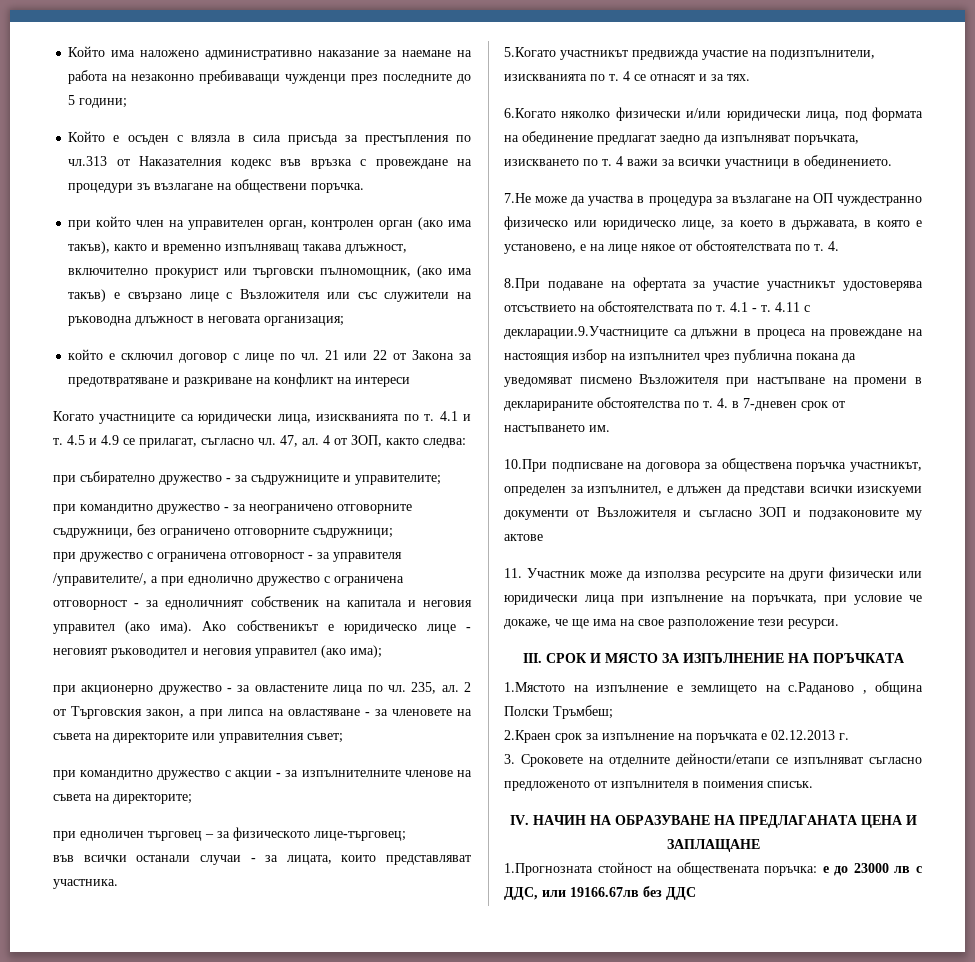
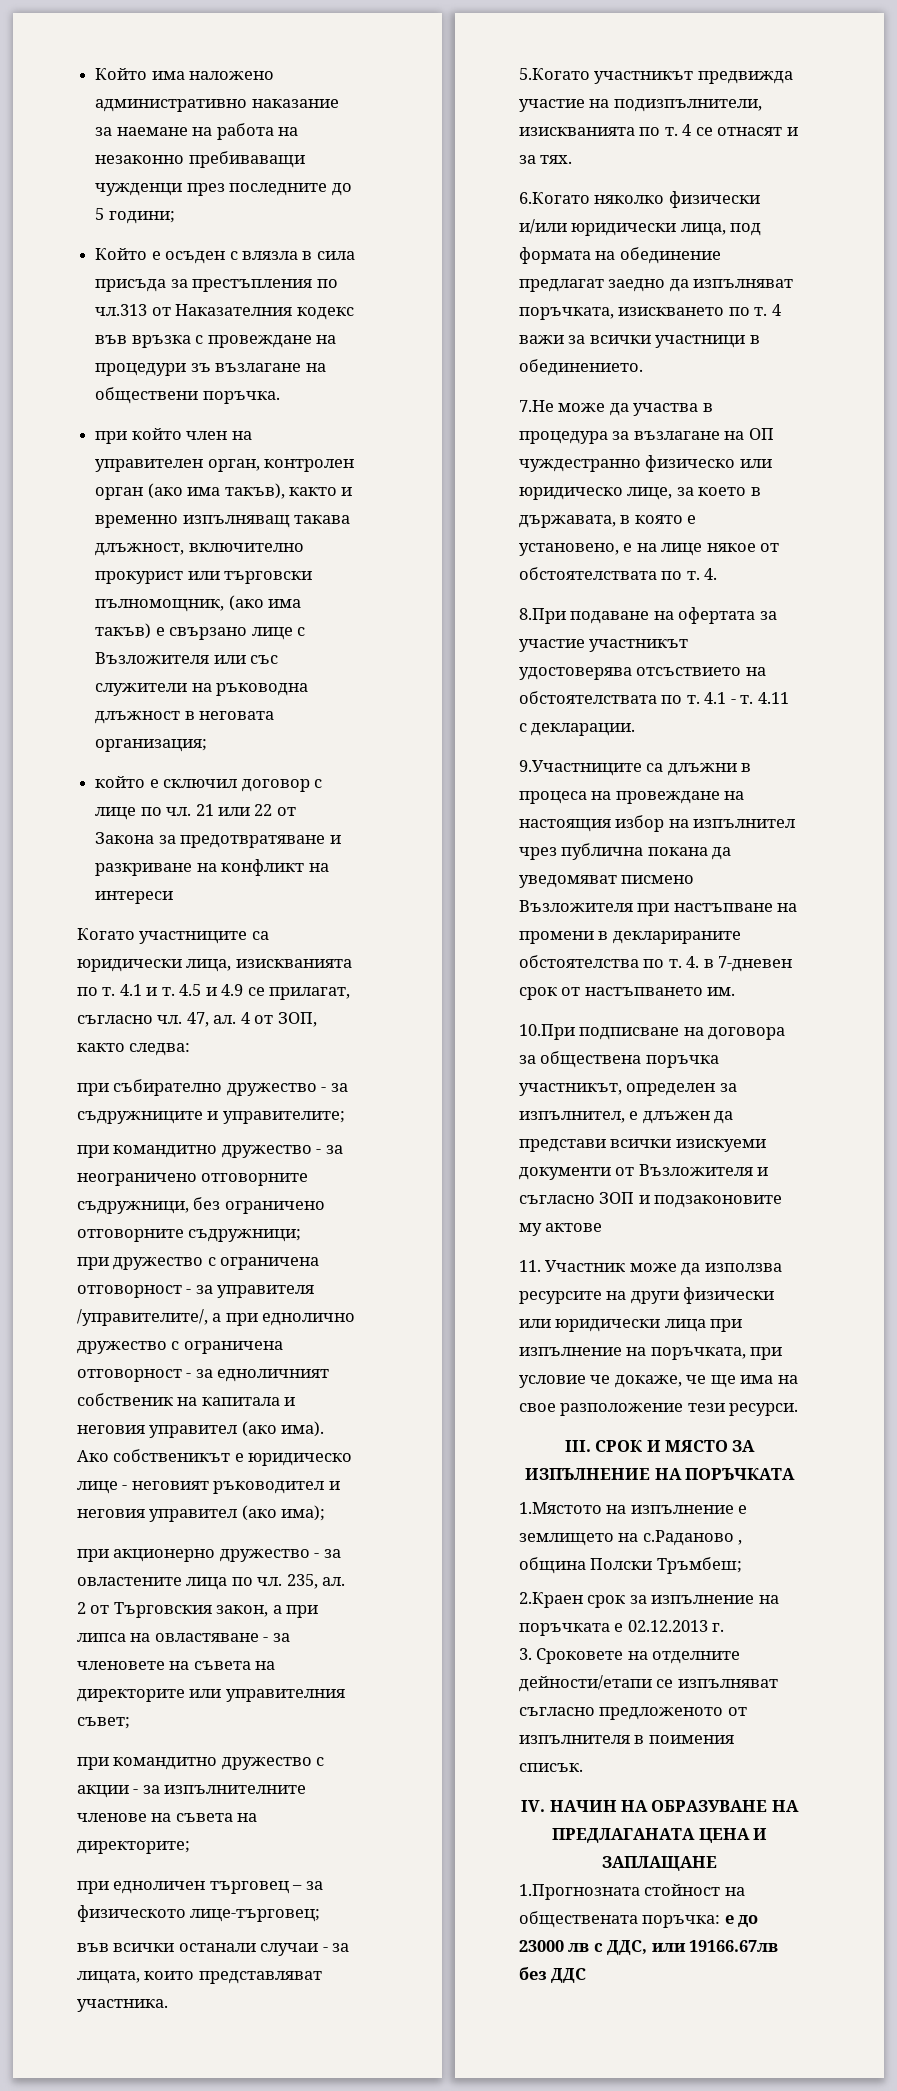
- 8.При подаване на офертата за участие участникът удостоверява отсъствието на обстоятелствата по т. 4.1 - т. 4.11 с декларации.9.Участниците са длъжни в процеса на провеждане на настоящия избор на изпълнител чрез публична покана да уведомяват писмено Възложителя при настъпване на промени в декларираните обстоятелства по т. 4. в 7-дневен срок от настъпването им.
+ 8.При подаване на офертата за участие участникът удостоверява отсъствието на обстоятелствата по т. 4.1 - т. 4.11 с декларации.
+ 9.Участниците са длъжни в процеса на провеждане на настоящия избор на изпълнител чрез публична покана да уведомяват писмено Възложителя при настъпване на промени в декларираните обстоятелства по т. 4. в 7-дневен срок от настъпването им.

